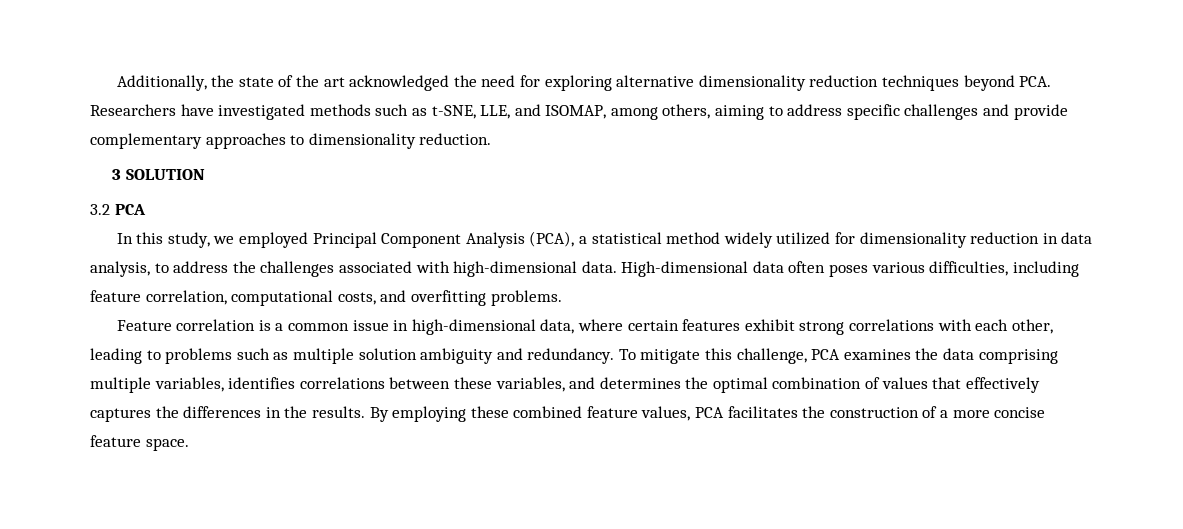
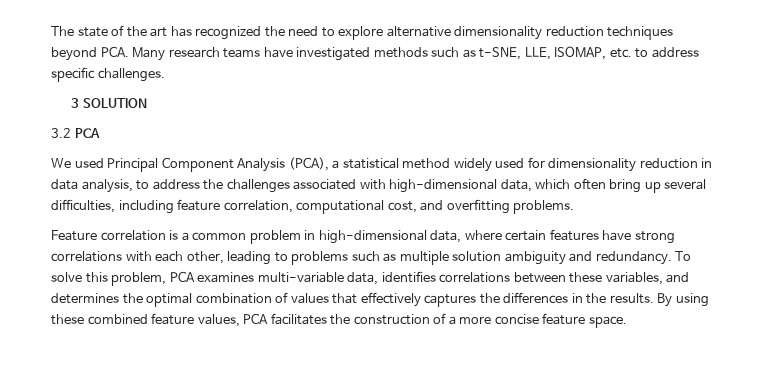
- Additionally, the state of the art acknowledged the need for exploring alternative dimensionality reduction techniques beyond PCA. Researchers have investigated methods such as t-SNE, LLE, and ISOMAP, among others, aiming to address specific challenges and provide complementary approaches to dimensionality reduction.
+ The state of the art has recognized the need to explore alternative dimensionality reduction techniques beyond PCA. Many research teams have investigated methods such as t-SNE, LLE, ISOMAP, etc. to address specific challenges.
- In this study, we employed Principal Component Analysis (PCA), a statistical method widely utilized for dimensionality reduction in data analysis, to address the challenges associated with high-dimensional data. High-dimensional data often poses various difficulties, including feature correlation, computational costs, and overfitting problems.
+ We used Principal Component Analysis (PCA), a statistical method widely used for dimensionality reduction in data analysis, to address the challenges associated with high-dimensional data, which often bring up several difficulties, including feature correlation, computational cost, and overfitting problems.
- Feature correlation is a common issue in high-dimensional data, where certain features exhibit strong correlations with each other, leading to problems such as multiple solution ambiguity and redundancy.
+ Feature correlation is a common problem in high-dimensional data, where certain features have strong correlations with each other, leading to problems such as multiple solution ambiguity and redundancy.
- To mitigate this challenge, PCA examines the data comprising multiple variables, identifies correlations between these variables, and determines the optimal combination of values that effectively captures the differences in the results.
+ To solve this problem, PCA examines multi-variable data, identifies correlations between these variables, and determines the optimal combination of values that effectively captures the differences in the results.
- By employing these combined feature values, PCA facilitates the construction of a more concise feature space.
+ By using these combined feature values, PCA facilitates the construction of a more concise feature space.

